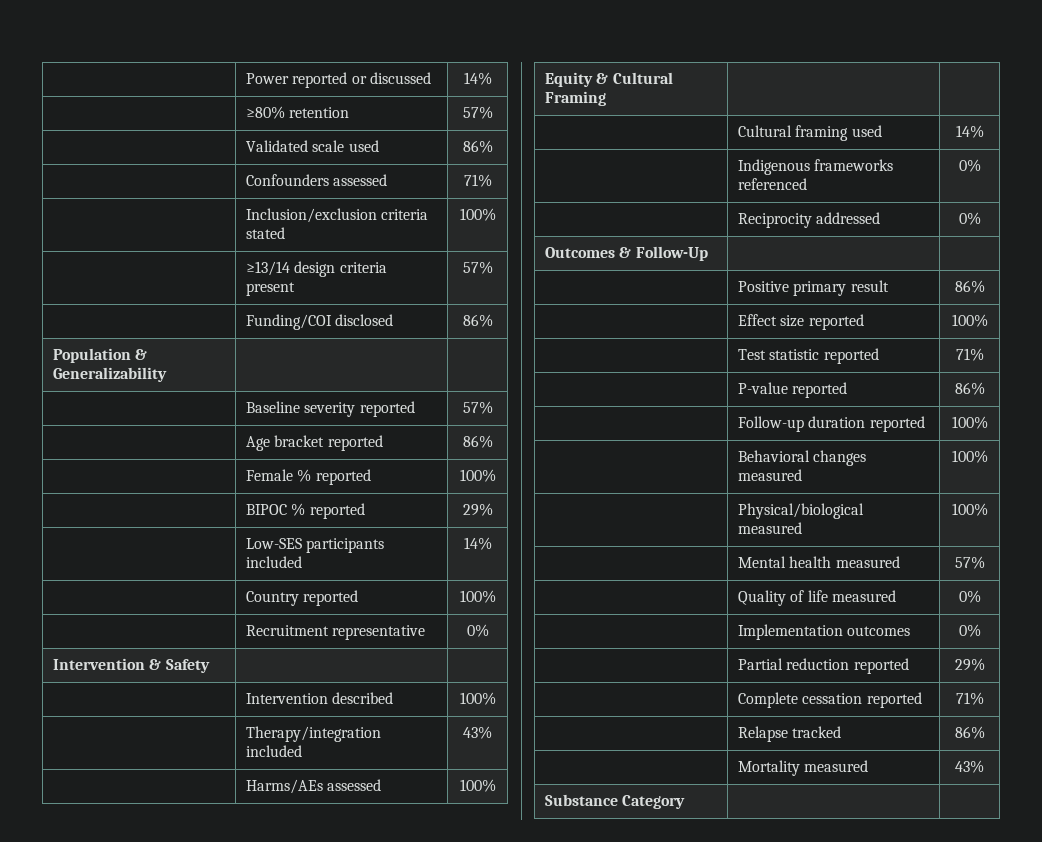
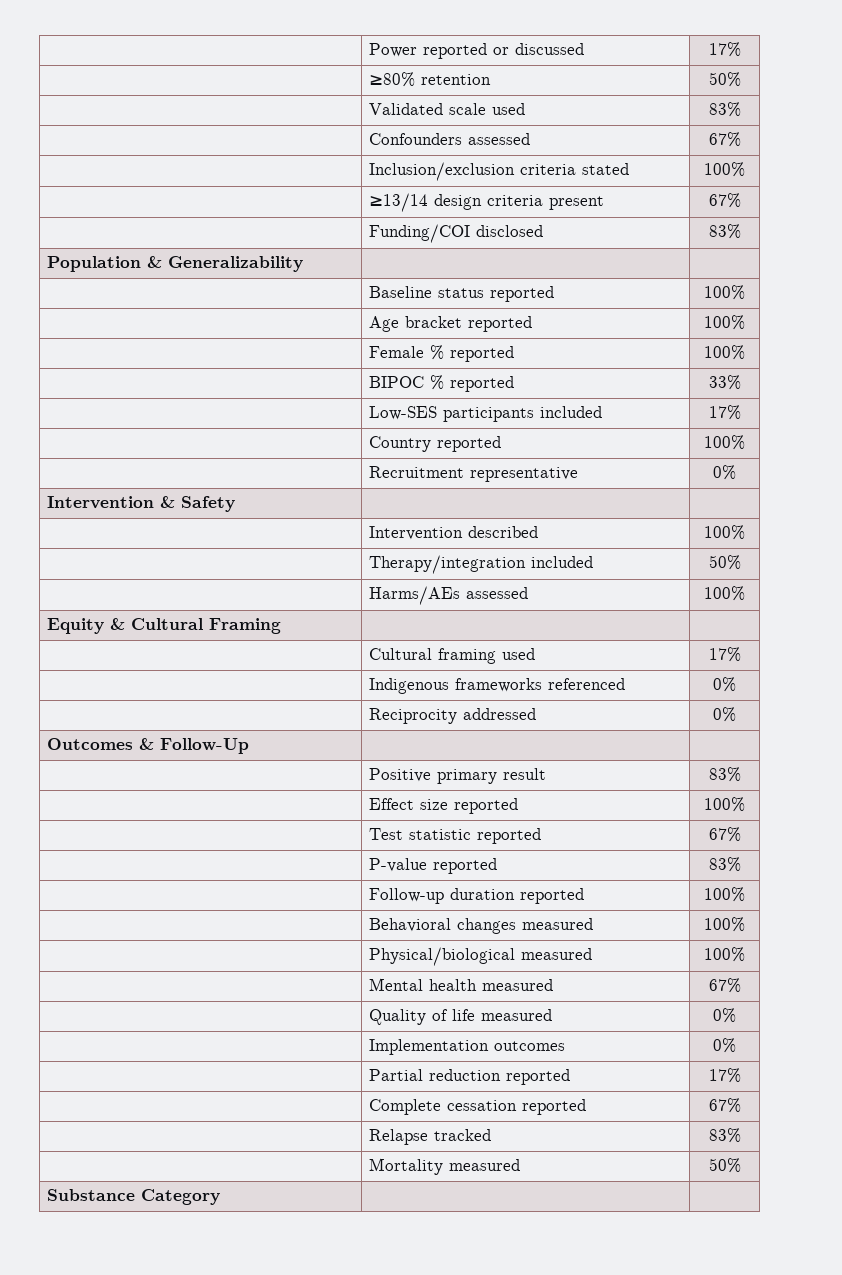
- | Power reported or discussed | 14%
+ | Power reported or discussed | 17%
- | ≥80% retention | 57%
+ | ≥80% retention | 50%
- | Validated scale used | 86%
+ | Validated scale used | 83%
- | Confounders assessed | 71%
+ | Confounders assessed | 67%
- | ≥13/14 design criteria present | 57%
+ | ≥13/14 design criteria present | 67%
- | Funding/COI disclosed | 86%
+ | Funding/COI disclosed | 83%
- | Baseline severity reported | 57%
+ | Baseline status reported | 100%
- | Age bracket reported | 86%
+ | Age bracket reported | 100%
- | BIPOC % reported | 29%
+ | BIPOC % reported | 33%
- | Low-SES participants included | 14%
+ | Low-SES participants included | 17%
- | Therapy/integration included | 43%
+ | Therapy/integration included | 50%
- | Cultural framing used | 14%
+ | Cultural framing used | 17%
- | Positive primary result | 86%
+ | Positive primary result | 83%
- | Test statistic reported | 71%
+ | Test statistic reported | 67%
- | P-value reported | 86%
+ | P-value reported | 83%
- | Mental health measured | 57%
+ | Mental health measured | 67%
- | Partial reduction reported | 29%
+ | Partial reduction reported | 17%
- | Complete cessation reported | 71%
+ | Complete cessation reported | 67%
- | Relapse tracked | 86%
+ | Relapse tracked | 83%
- | Mortality measured | 43%
+ | Mortality measured | 50%

